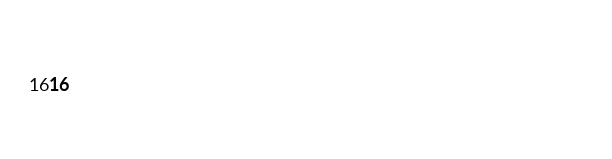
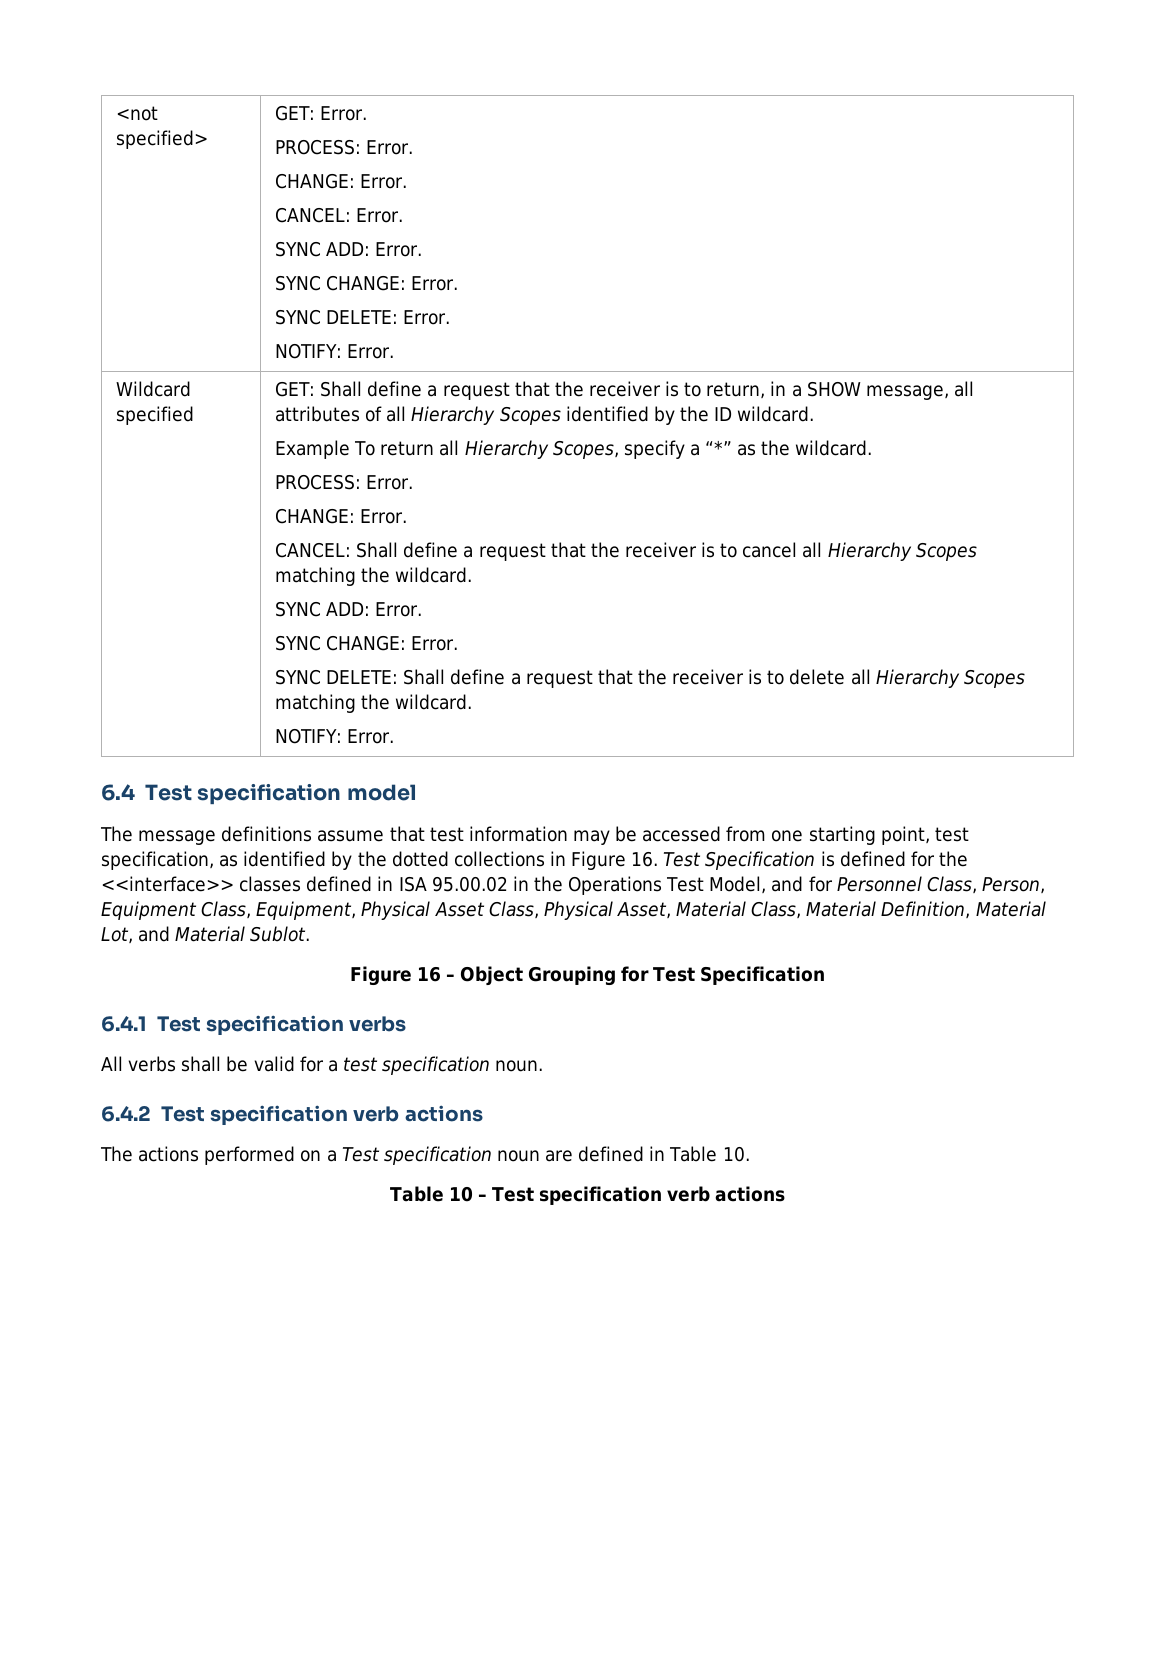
- 1616
+ <not specified> | GET: Error.
+ PROCESS: Error.
+ CHANGE: Error.
+ CANCEL: Error.
+ SYNC ADD: Error.
+ SYNC CHANGE: Error.
+ SYNC DELETE: Error.
+ NOTIFY: Error.
+ Wildcard specified | GET: Shall define a request that the receiver is to return, in a SHOW message, all attributes of all Hierarchy Scopes identified by the ID wildcard.
+ Example To return all Hierarchy Scopes, specify a “*” as the wildcard.
+ PROCESS: Error.
+ CHANGE: Error.
+ CANCEL: Shall define a request that the receiver is to cancel all Hierarchy Scopes matching the wildcard.
+ SYNC ADD: Error.
+ SYNC CHANGE: Error.
+ SYNC DELETE: Shall define a request that the receiver is to delete all Hierarchy Scopes matching the wildcard.
+ NOTIFY: Error.
+ 6.4 Test specification model
+ The message definitions assume that test information may be accessed from one starting point, test specification, as identified by the dotted collections in Figure 16. Test Specification is defined for the <<interface>> classes defined in ISA 95.00.02 in the Operations Test Model, and for Personnel Class, Person, Equipment Class, Equipment, Physical Asset Class, Physical Asset, Material Class, Material Definition, Material Lot, and Material Sublot.
+ Figure 16 – Object Grouping for Test Specification
+ 6.4.1 Test specification verbs
+ All verbs shall be valid for a test specification noun.
+ 6.4.2 Test specification verb actions
+ The actions performed on a Test specification noun are defined in Table 10.
+ Table 10 – Test specification verb actions

